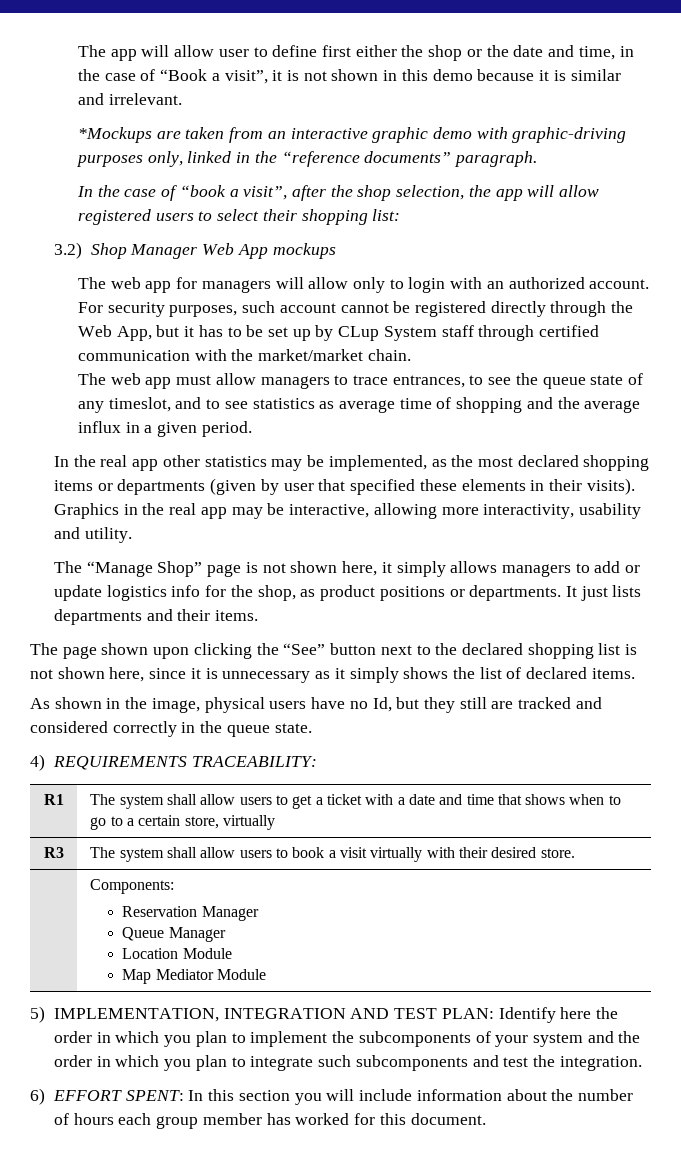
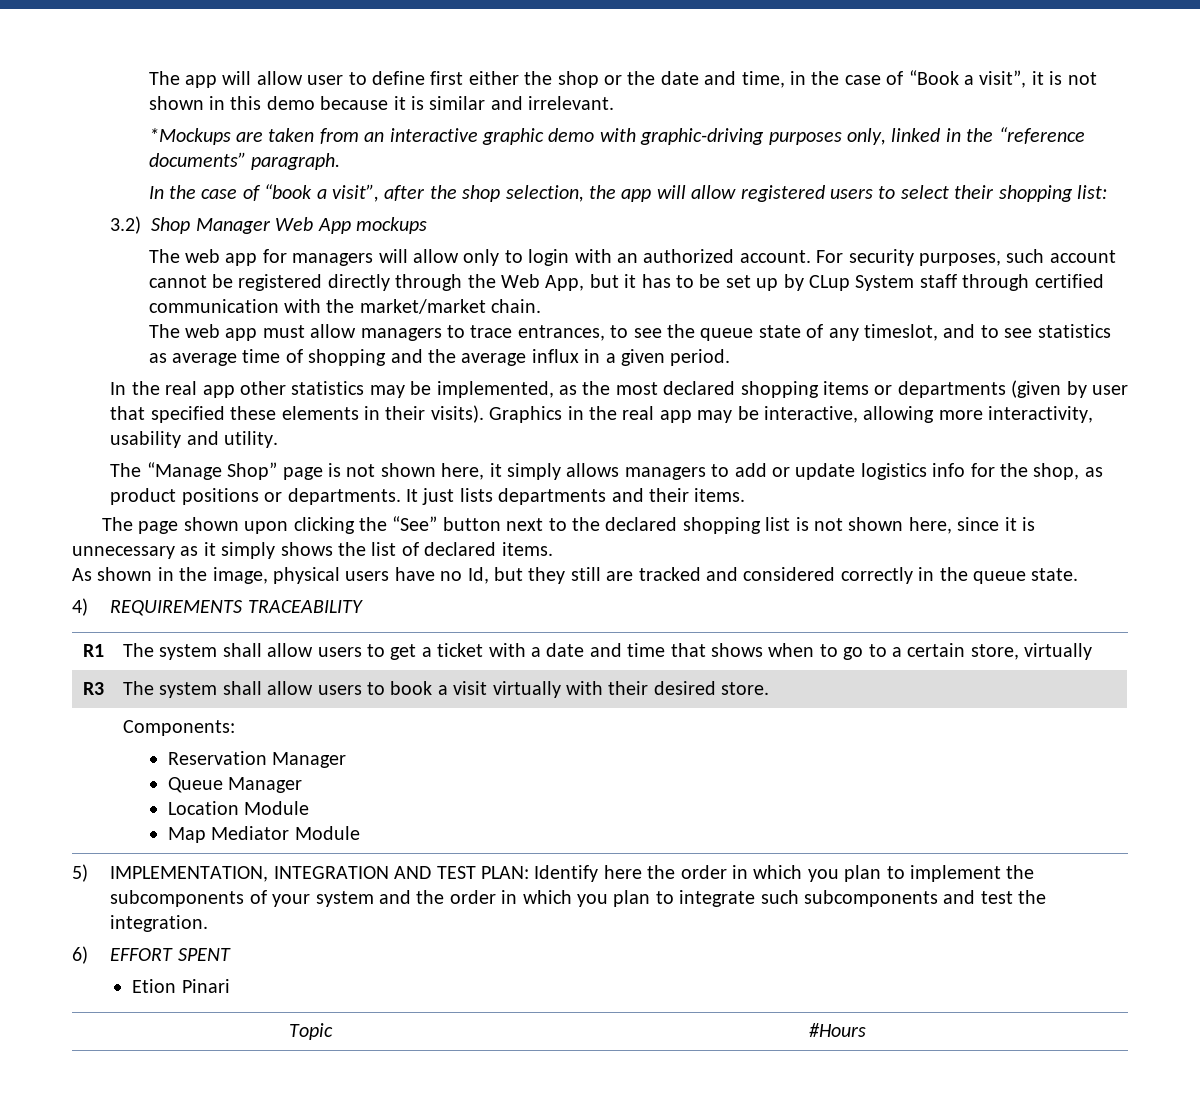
- 4) REQUIREMENTS TRACEABILITY:
+ 4) REQUIREMENTS TRACEABILITY
- 6) EFFORT SPENT: In this section you will include information about the number of hours each group member has worked for this document.
+ 6) EFFORT SPENT
+ Etion Pinari
+ Topic | #Hours

